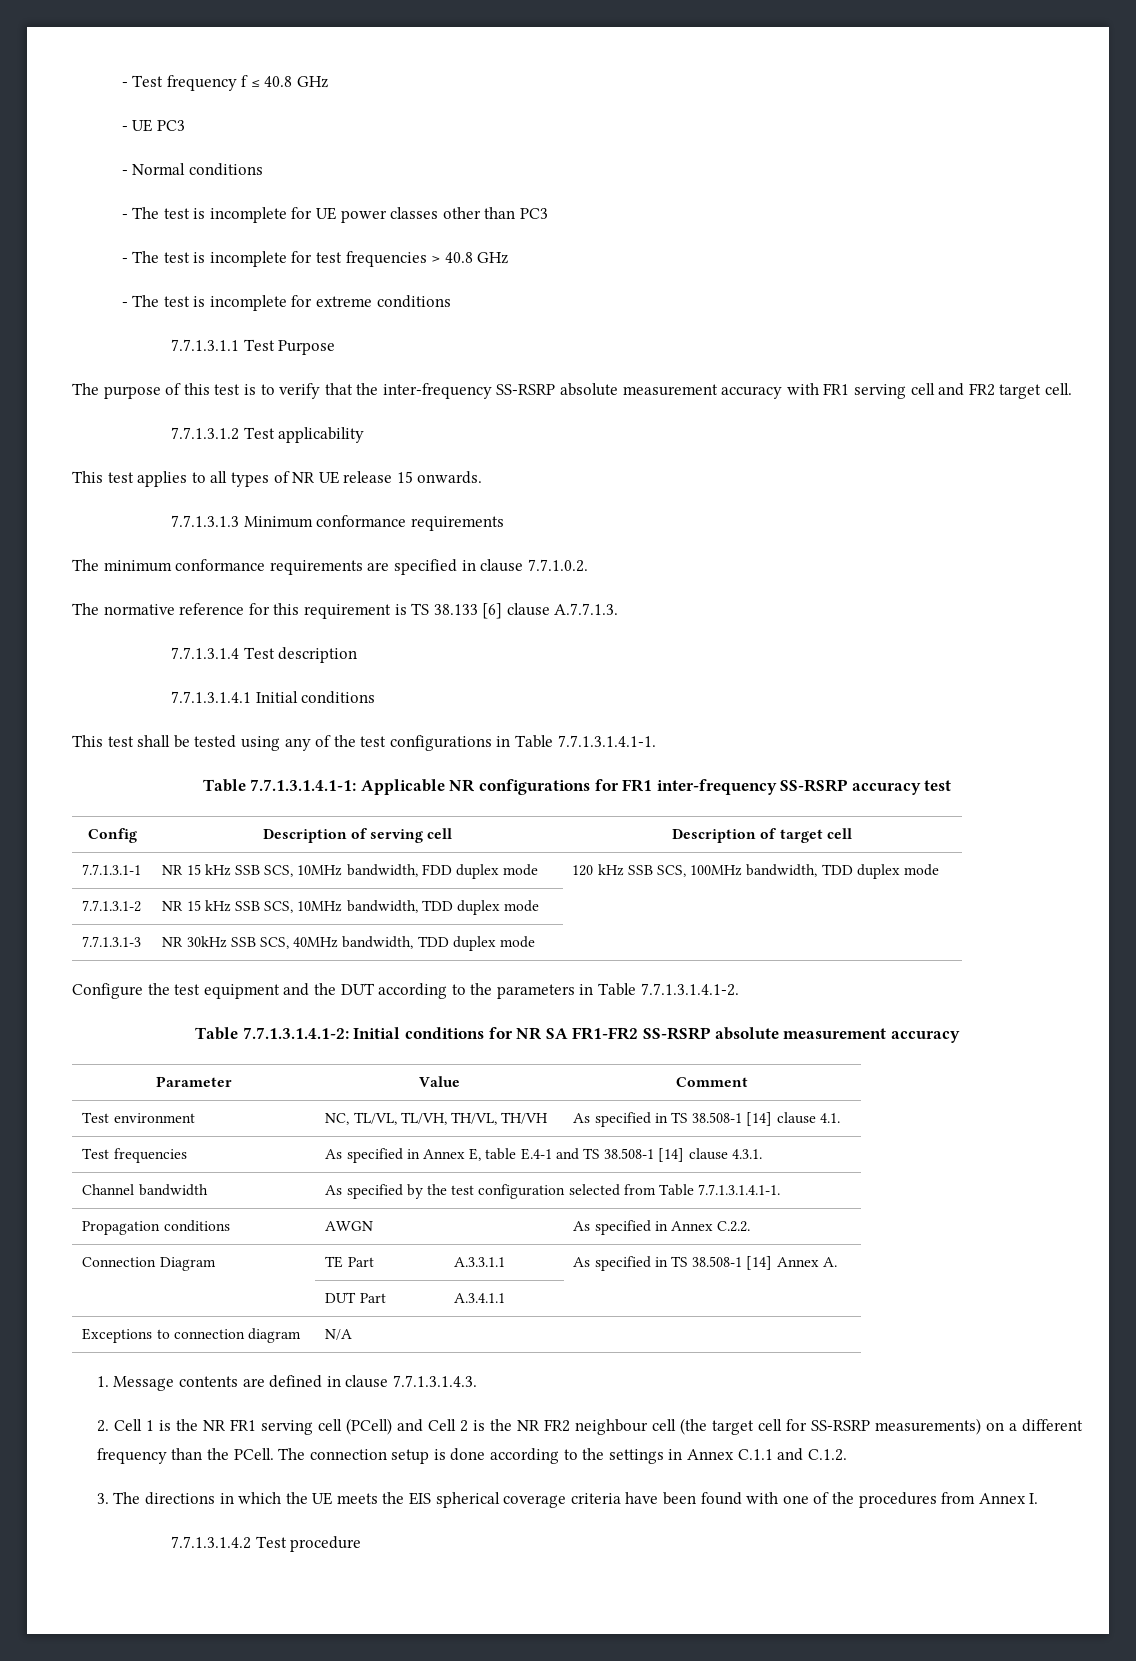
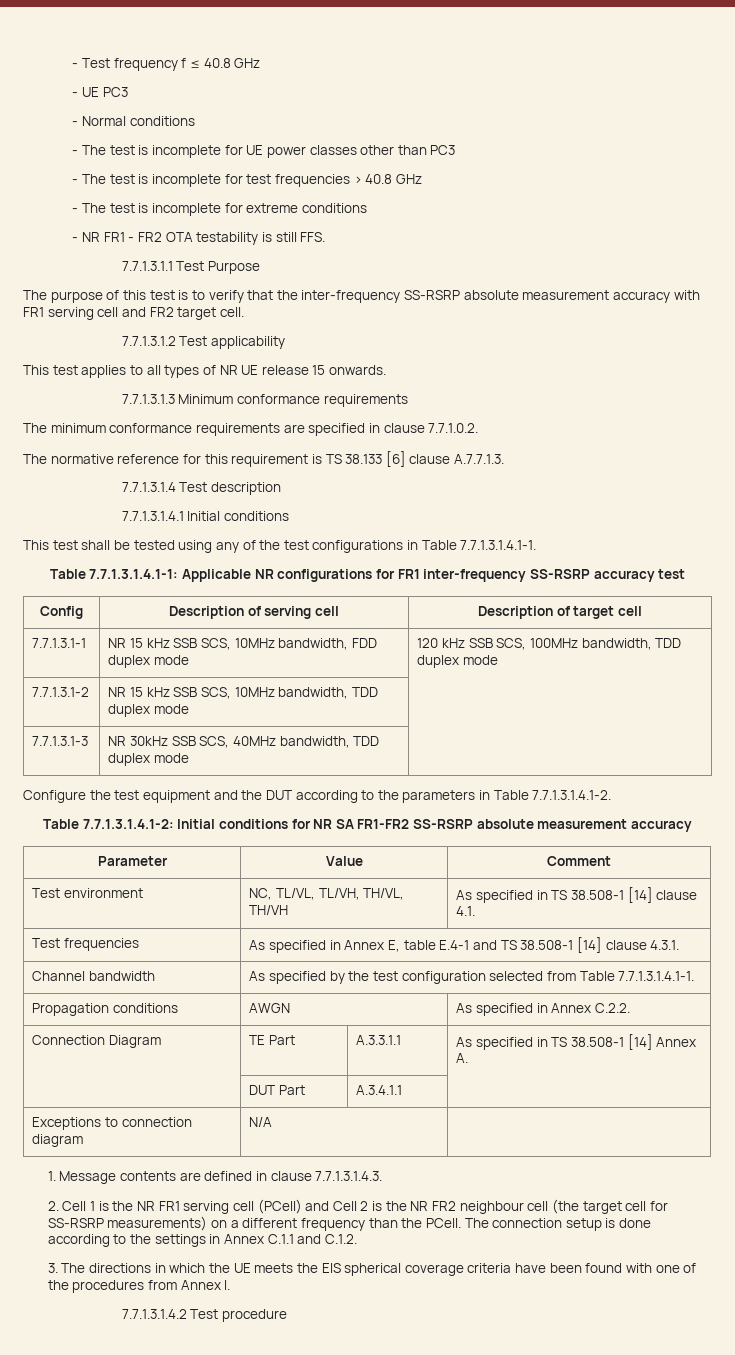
+ - NR FR1 - FR2 OTA testability is still FFS.

